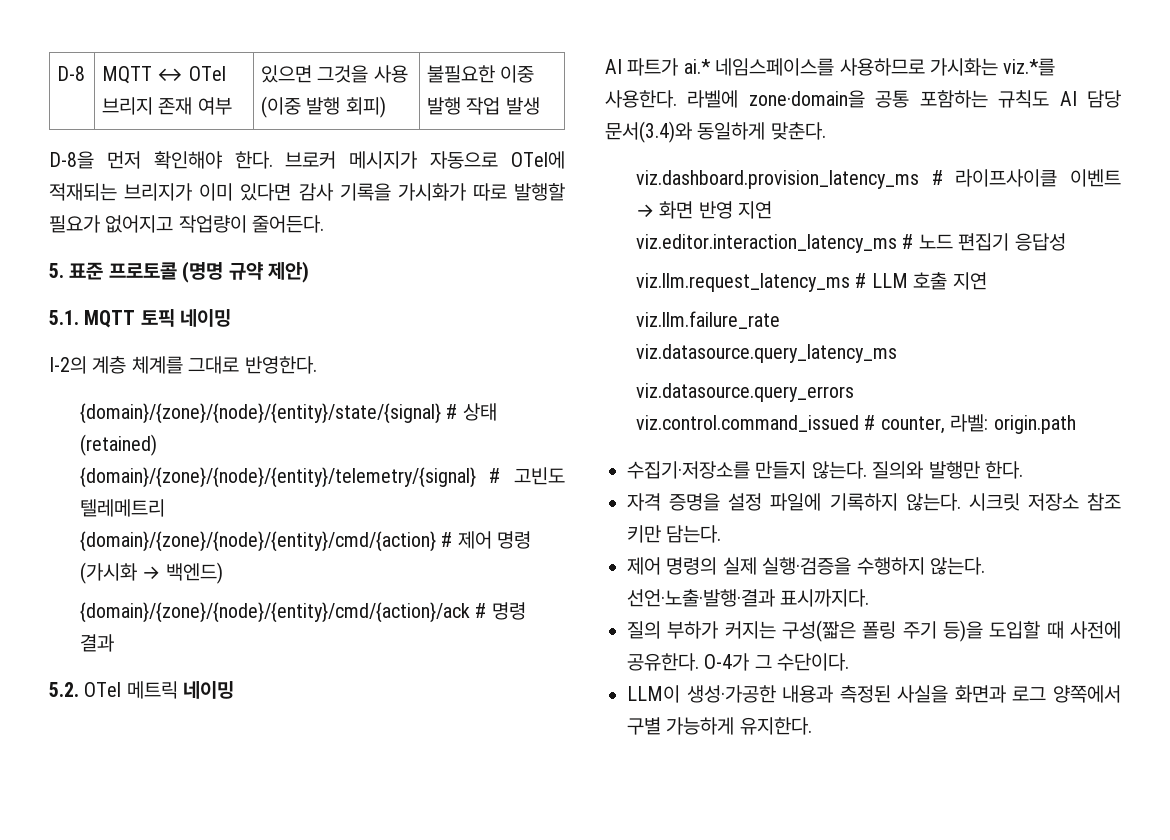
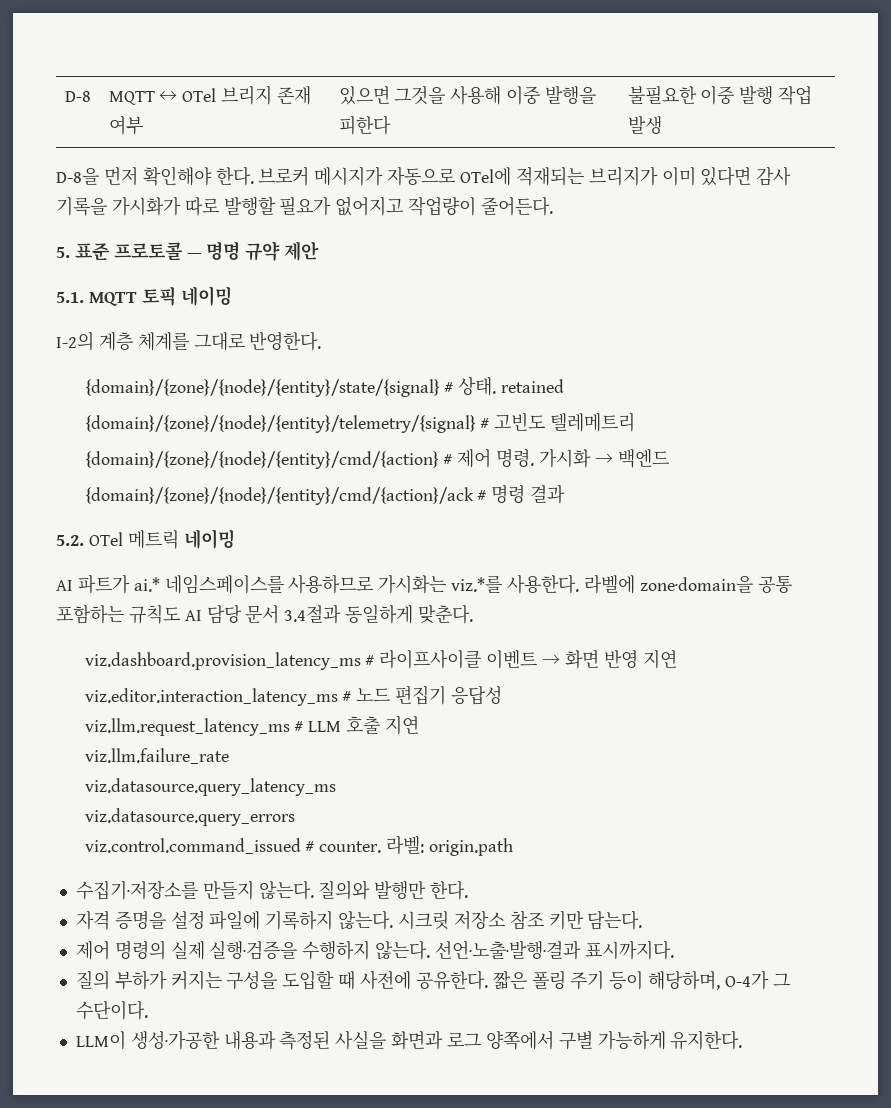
- D-8 | MQTT ↔ OTel 브리지 존재 여부 | 있으면 그것을 사용 (이중 발행 회피) | 불필요한 이중 발행 작업 발생
+ D-8 | MQTT ↔ OTel 브리지 존재 여부 | 있으면 그것을 사용해 이중 발행을 피한다 | 불필요한 이중 발행 작업 발생
- 5. 표준 프로토콜 (명명 규약 제안)
+ 5. 표준 프로토콜 — 명명 규약 제안
- {domain}/{zone}/{node}/{entity}/state/{signal} # 상태 (retained)
+ {domain}/{zone}/{node}/{entity}/state/{signal} # 상태. retained
- {domain}/{zone}/{node}/{entity}/cmd/{action} # 제어 명령 (가시화 → 백엔드)
+ {domain}/{zone}/{node}/{entity}/cmd/{action} # 제어 명령. 가시화 → 백엔드
- 라벨에 zone·domain을 공통 포함하는 규칙도 AI 담당 문서(3.4)와 동일하게 맞춘다.
+ 라벨에 zone·domain을 공통 포함하는 규칙도 AI 담당 문서 3.4절과 동일하게 맞춘다.
- viz.control.command_issued # counter, 라벨: origin.path
+ viz.control.command_issued # counter. 라벨: origin.path
- 질의 부하가 커지는 구성(짧은 폴링 주기 등)을 도입할 때 사전에 공유한다. O-4가 그 수단이다.
+ 질의 부하가 커지는 구성을 도입할 때 사전에 공유한다. 짧은 폴링 주기 등이 해당하며, O-4가 그 수단이다.

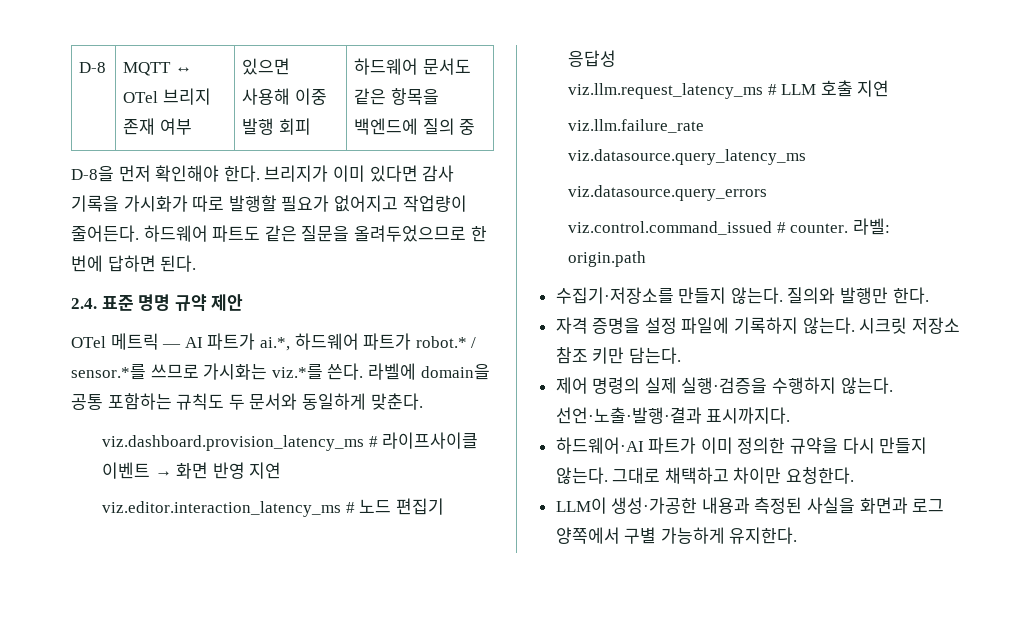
- D-8 | MQTT ↔ OTel 브리지 존재 여부 | 있으면 그것을 사용해 이중 발행을 피한다 | 불필요한 이중 발행 작업 발생
+ D-8 | MQTT ↔ OTel 브리지 존재 여부 | 있으면 사용해 이중 발행 회피 | 하드웨어 문서도 같은 항목을 백엔드에 질의 중
- 브로커 메시지가 자동으로 OTel에 적재되는 브리지가 이미 있다면 감사 기록을 가시화가 따로 발행할 필요가 없어지고 작업량이 줄어든다.
- 5. 표준 프로토콜 — 명명 규약 제안
- 5.1. MQTT 토픽 네이밍
- I-2의 계층 체계를 그대로 반영한다.
- {domain}/{zone}/{node}/{entity}/state/{signal} # 상태. retained
- {domain}/{zone}/{node}/{entity}/telemetry/{signal} # 고빈도 텔레메트리
- {domain}/{zone}/{node}/{entity}/cmd/{action} # 제어 명령. 가시화 → 백엔드
- {domain}/{zone}/{node}/{entity}/cmd/{action}/ack # 명령 결과
- 5.2. OTel 메트릭 네이밍
- AI 파트가 ai.* 네임스페이스를 사용하므로 가시화는 viz.*를 사용한다. 라벨에 zone·domain을 공통 포함하는 규칙도 AI 담당 문서 3.4절과 동일하게 맞춘다.
+ 브리지가 이미 있다면 감사 기록을 가시화가 따로 발행할 필요가 없어지고 작업량이 줄어든다. 하드웨어 파트도 같은 질문을 올려두었으므로 한 번에 답하면 된다.
+ 2.4. 표준 명명 규약 제안
+ OTel 메트릭 — AI 파트가 ai.*, 하드웨어 파트가 robot.* / sensor.*를 쓰므로 가시화는 viz.*를 쓴다. 라벨에 domain을 공통 포함하는 규칙도 두 문서와 동일하게 맞춘다.
- 질의 부하가 커지는 구성을 도입할 때 사전에 공유한다. 짧은 폴링 주기 등이 해당하며, O-4가 그 수단이다.
+ 하드웨어·AI 파트가 이미 정의한 규약을 다시 만들지 않는다. 그대로 채택하고 차이만 요청한다.

